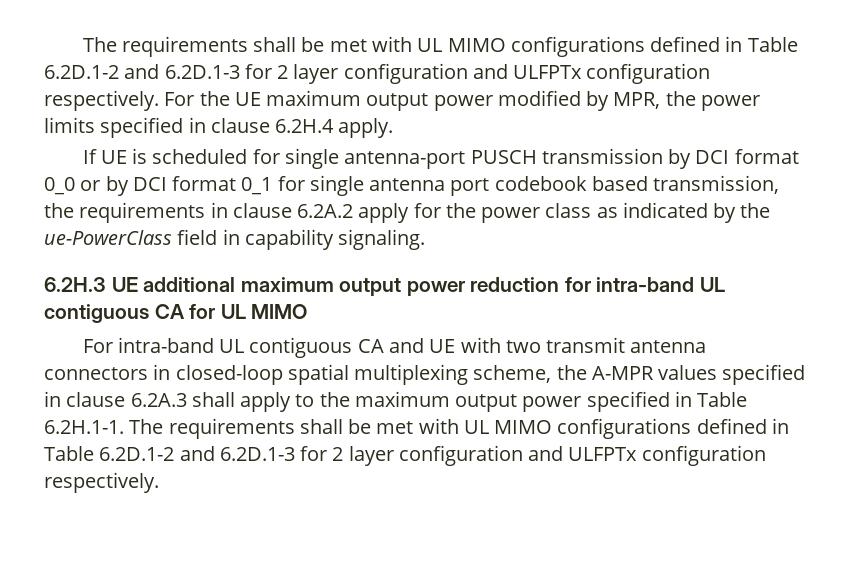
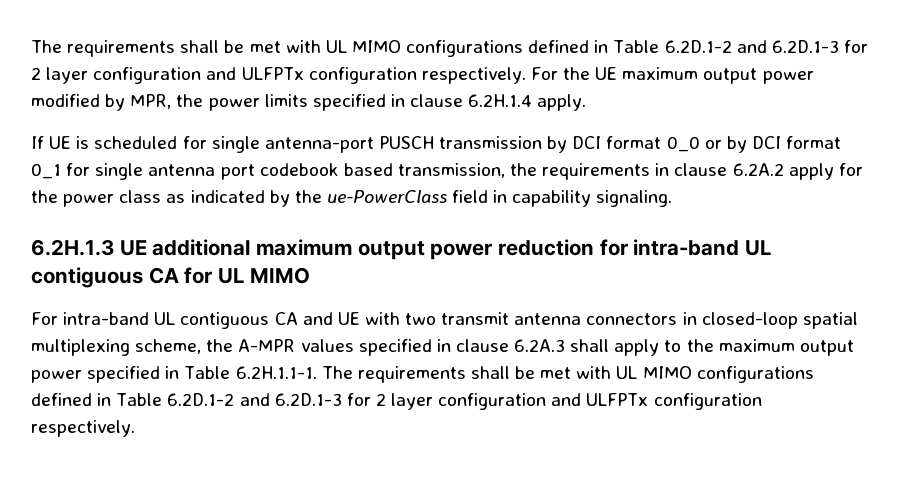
- For the UE maximum output power modified by MPR, the power limits specified in clause 6.2H.4 apply.
+ For the UE maximum output power modified by MPR, the power limits specified in clause 6.2H.1.4 apply.
- 6.2H.3 UE additional maximum output power reduction for intra-band UL contiguous CA for UL MIMO
+ 6.2H.1.3 UE additional maximum output power reduction for intra-band UL contiguous CA for UL MIMO
- For intra-band UL contiguous CA and UE with two transmit antenna connectors in closed-loop spatial multiplexing scheme, the A-MPR values specified in clause 6.2A.3 shall apply to the maximum output power specified in Table 6.2H.1-1. The requirements shall be met with UL MIMO configurations defined in Table 6.2D.1-2 and 6.2D.1-3 for 2 layer configuration and ULFPTx configuration respectively.
+ For intra-band UL contiguous CA and UE with two transmit antenna connectors in closed-loop spatial multiplexing scheme, the A-MPR values specified in clause 6.2A.3 shall apply to the maximum output power specified in Table 6.2H.1.1-1. The requirements shall be met with UL MIMO configurations defined in Table 6.2D.1-2 and 6.2D.1-3 for 2 layer configuration and ULFPTx configuration respectively.

